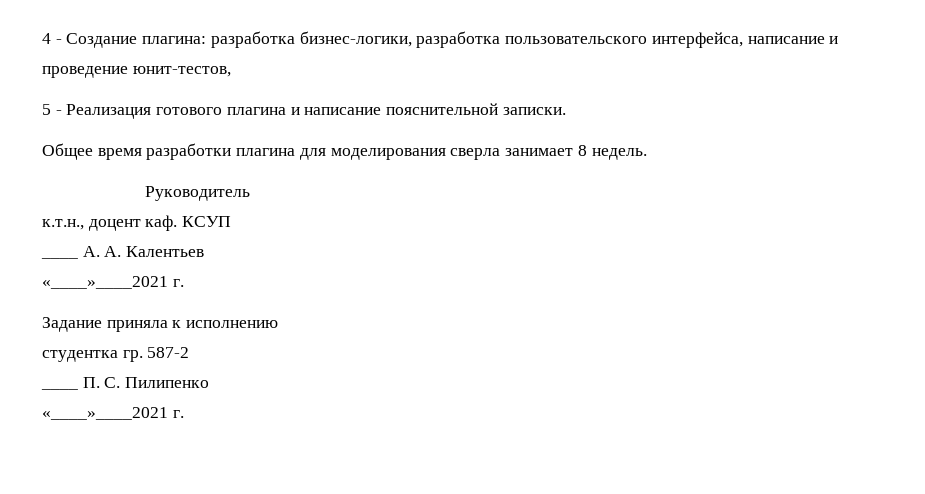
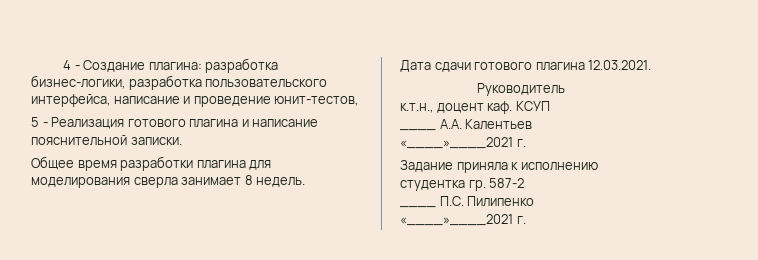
+ Дата сдачи готового плагина 12.03.2021.
- ____ А. А. Калентьев
+ ____ А.А. Калентьев
- ____ П. С. Пилипенко
+ ____ П.С. Пилипенко

